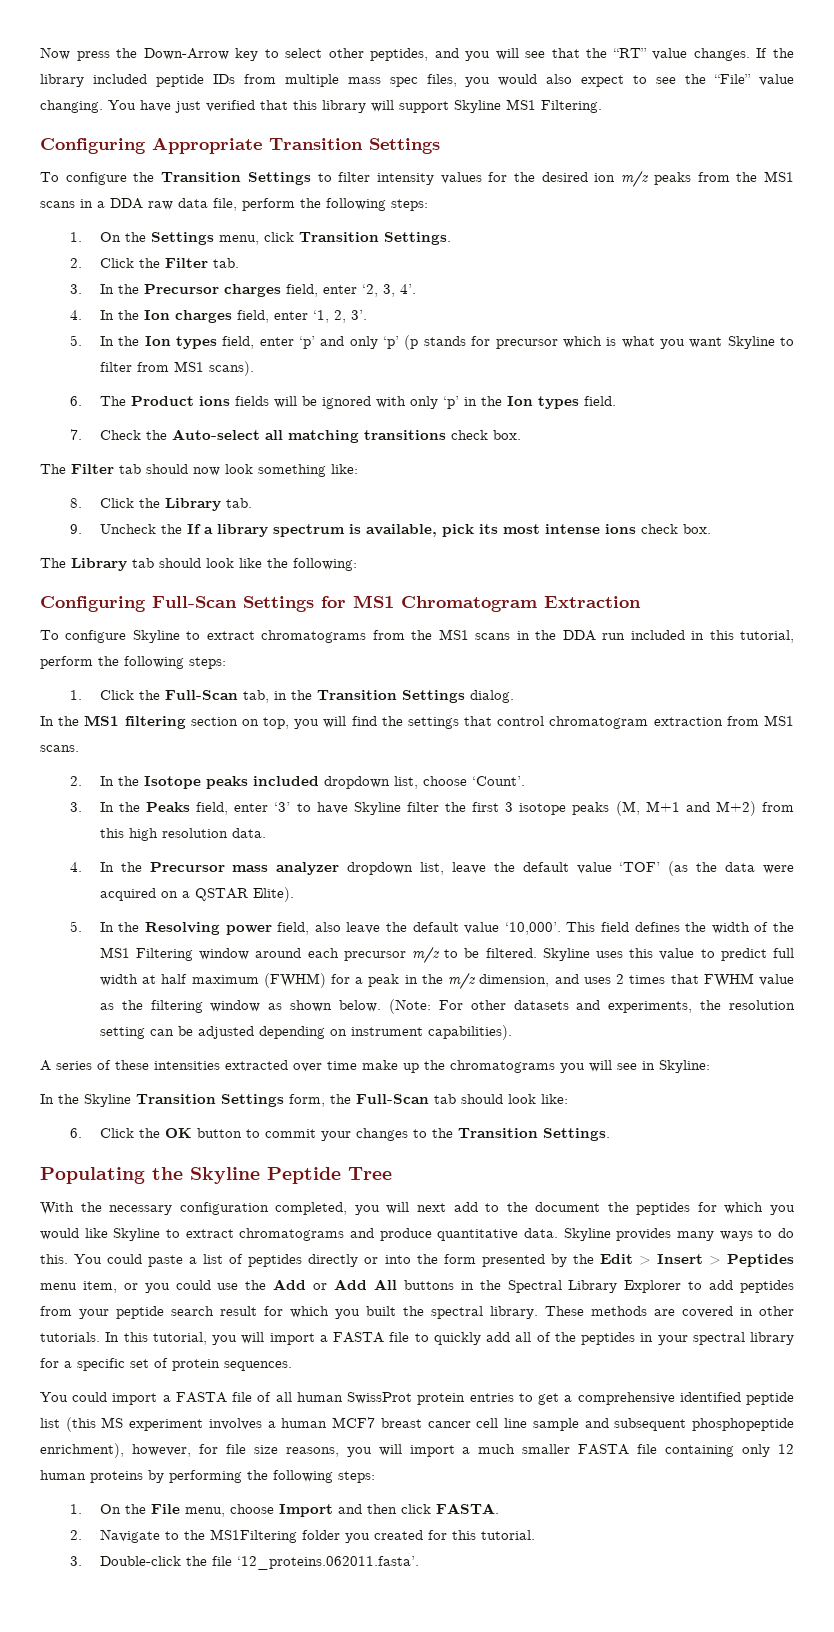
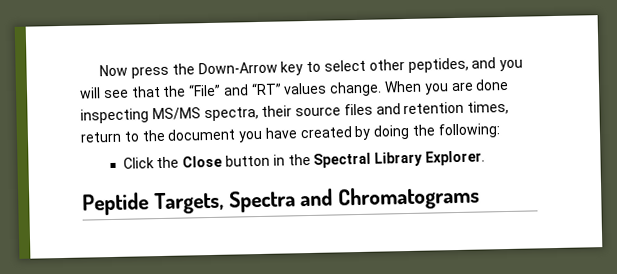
- Now press the Down-Arrow key to select other peptides, and you will see that the “RT” value changes. If the library included peptide IDs from multiple mass spec files, you would also expect to see the “File” value changing. You have just verified that this library will support Skyline MS1 Filtering.
- Configuring Appropriate Transition Settings
- To configure the Transition Settings to filter intensity values for the desired ion m/z peaks from the MS1 scans in a DDA raw data file, perform the following steps:
- 1. On the Settings menu, click Transition Settings.
- 2. Click the Filter tab.
- 3. In the Precursor charges field, enter ‘2, 3, 4’.
- 4. In the Ion charges field, enter ‘1, 2, 3’.
- 5. In the Ion types field, enter ‘p’ and only ‘p’ (p stands for precursor which is what you want Skyline to filter from MS1 scans).
- 6. The Product ions fields will be ignored with only ‘p’ in the Ion types field.
- 7. Check the Auto-select all matching transitions check box.
- The Filter tab should now look something like:
- 8. Click the Library tab.
- 9. Uncheck the If a library spectrum is available, pick its most intense ions check box.
- The Library tab should look like the following:
- Configuring Full-Scan Settings for MS1 Chromatogram Extraction
- To configure Skyline to extract chromatograms from the MS1 scans in the DDA run included in this tutorial, perform the following steps:
- 1. Click the Full-Scan tab, in the Transition Settings dialog.
- In the MS1 filtering section on top, you will find the settings that control chromatogram extraction from MS1 scans.
- 2. In the Isotope peaks included dropdown list, choose ‘Count’.
- 3. In the Peaks field, enter ‘3’ to have Skyline filter the first 3 isotope peaks (M, M+1 and M+2) from this high resolution data.
- 4. In the Precursor mass analyzer dropdown list, leave the default value ‘TOF’ (as the data were acquired on a QSTAR Elite).
- 5. In the Resolving power field, also leave the default value ‘10,000’. This field defines the width of the MS1 Filtering window around each precursor m/z to be filtered. Skyline uses this value to predict full width at half maximum (FWHM) for a peak in the m/z dimension, and uses 2 times that FWHM value as the filtering window as shown below. (Note: For other datasets and experiments, the resolution setting can be adjusted depending on instrument capabilities).
- A series of these intensities extracted over time make up the chromatograms you will see in Skyline:
- In the Skyline Transition Settings form, the Full-Scan tab should look like:
- 6. Click the OK button to commit your changes to the Transition Settings.
- Populating the Skyline Peptide Tree
- With the necessary configuration completed, you will next add to the document the peptides for which you would like Skyline to extract chromatograms and produce quantitative data. Skyline provides many ways to do this. You could paste a list of peptides directly or into the form presented by the Edit > Insert > Peptides menu item, or you could use the Add or Add All buttons in the Spectral Library Explorer to add peptides from your peptide search result for which you built the spectral library. These methods are covered in other tutorials. In this tutorial, you will import a FASTA file to quickly add all of the peptides in your spectral library for a specific set of protein sequences.
- You could import a FASTA file of all human SwissProt protein entries to get a comprehensive identified peptide list (this MS experiment involves a human MCF7 breast cancer cell line sample and subsequent phosphopeptide enrichment), however, for file size reasons, you will import a much smaller FASTA file containing only 12 human proteins by performing the following steps:
- 1. On the File menu, choose Import and then click FASTA.
- 2. Navigate to the MS1Filtering folder you created for this tutorial.
- 3. Double-click the file ‘12_proteins.062011.fasta’.
+ Now press the Down-Arrow key to select other peptides, and you will see that the “File” and “RT” values change. When you are done inspecting MS/MS spectra, their source files and retention times, return to the document you have created by doing the following:
+ Click the Close button in the Spectral Library Explorer.
+ Peptide Targets, Spectra and Chromatograms

